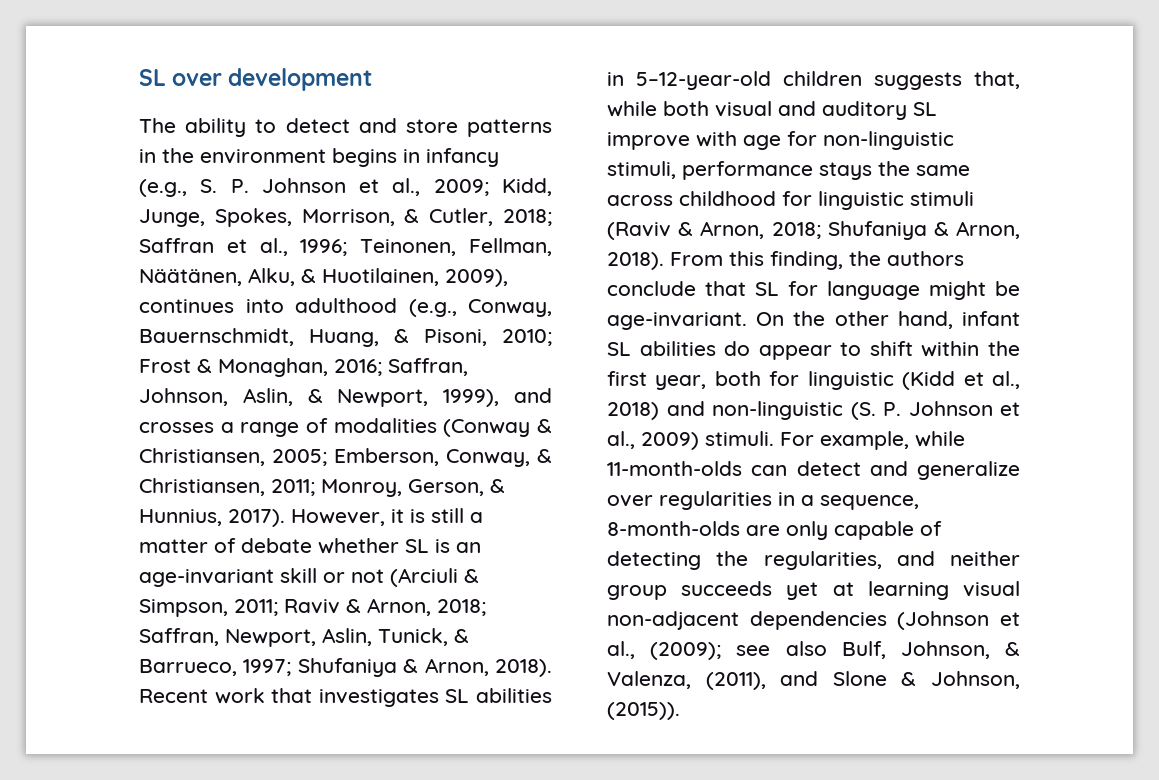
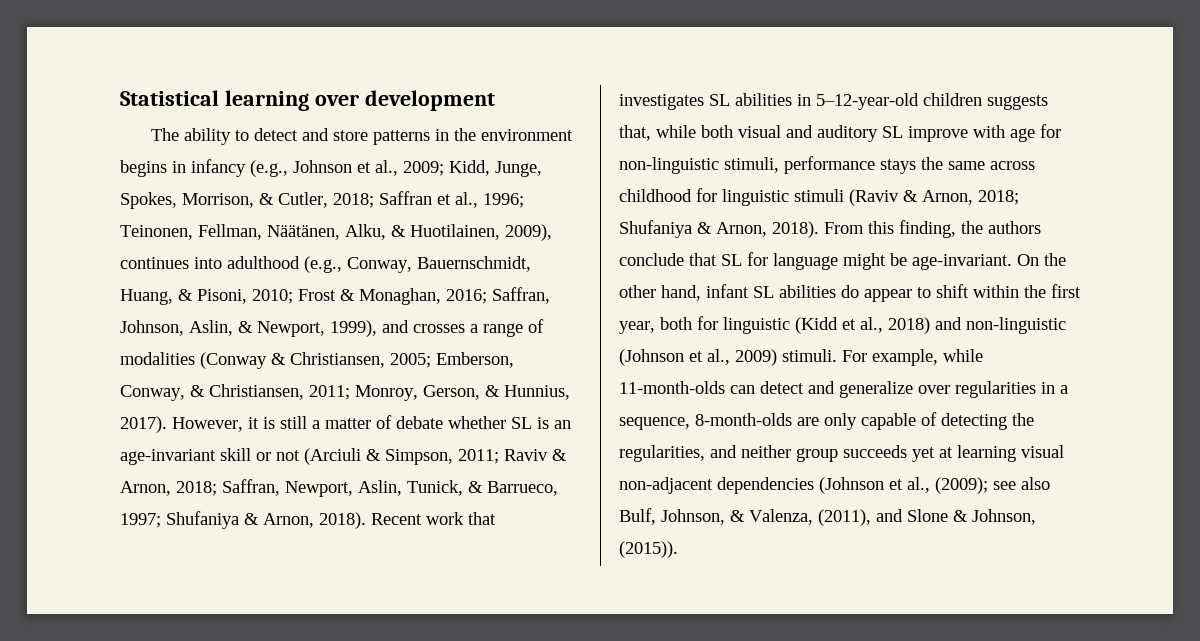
- SL over development
+ Statistical learning over development
- The ability to detect and store patterns in the environment begins in infancy (e.g., S. P. Johnson et al., 2009;
+ The ability to detect and store patterns in the environment begins in infancy (e.g., Johnson et al., 2009;
- On the other hand, infant SL abilities do appear to shift within the first year, both for linguistic (Kidd et al., 2018) and non-linguistic (S. P. Johnson et al., 2009) stimuli.
+ On the other hand, infant SL abilities do appear to shift within the first year, both for linguistic (Kidd et al., 2018) and non-linguistic (Johnson et al., 2009) stimuli.

